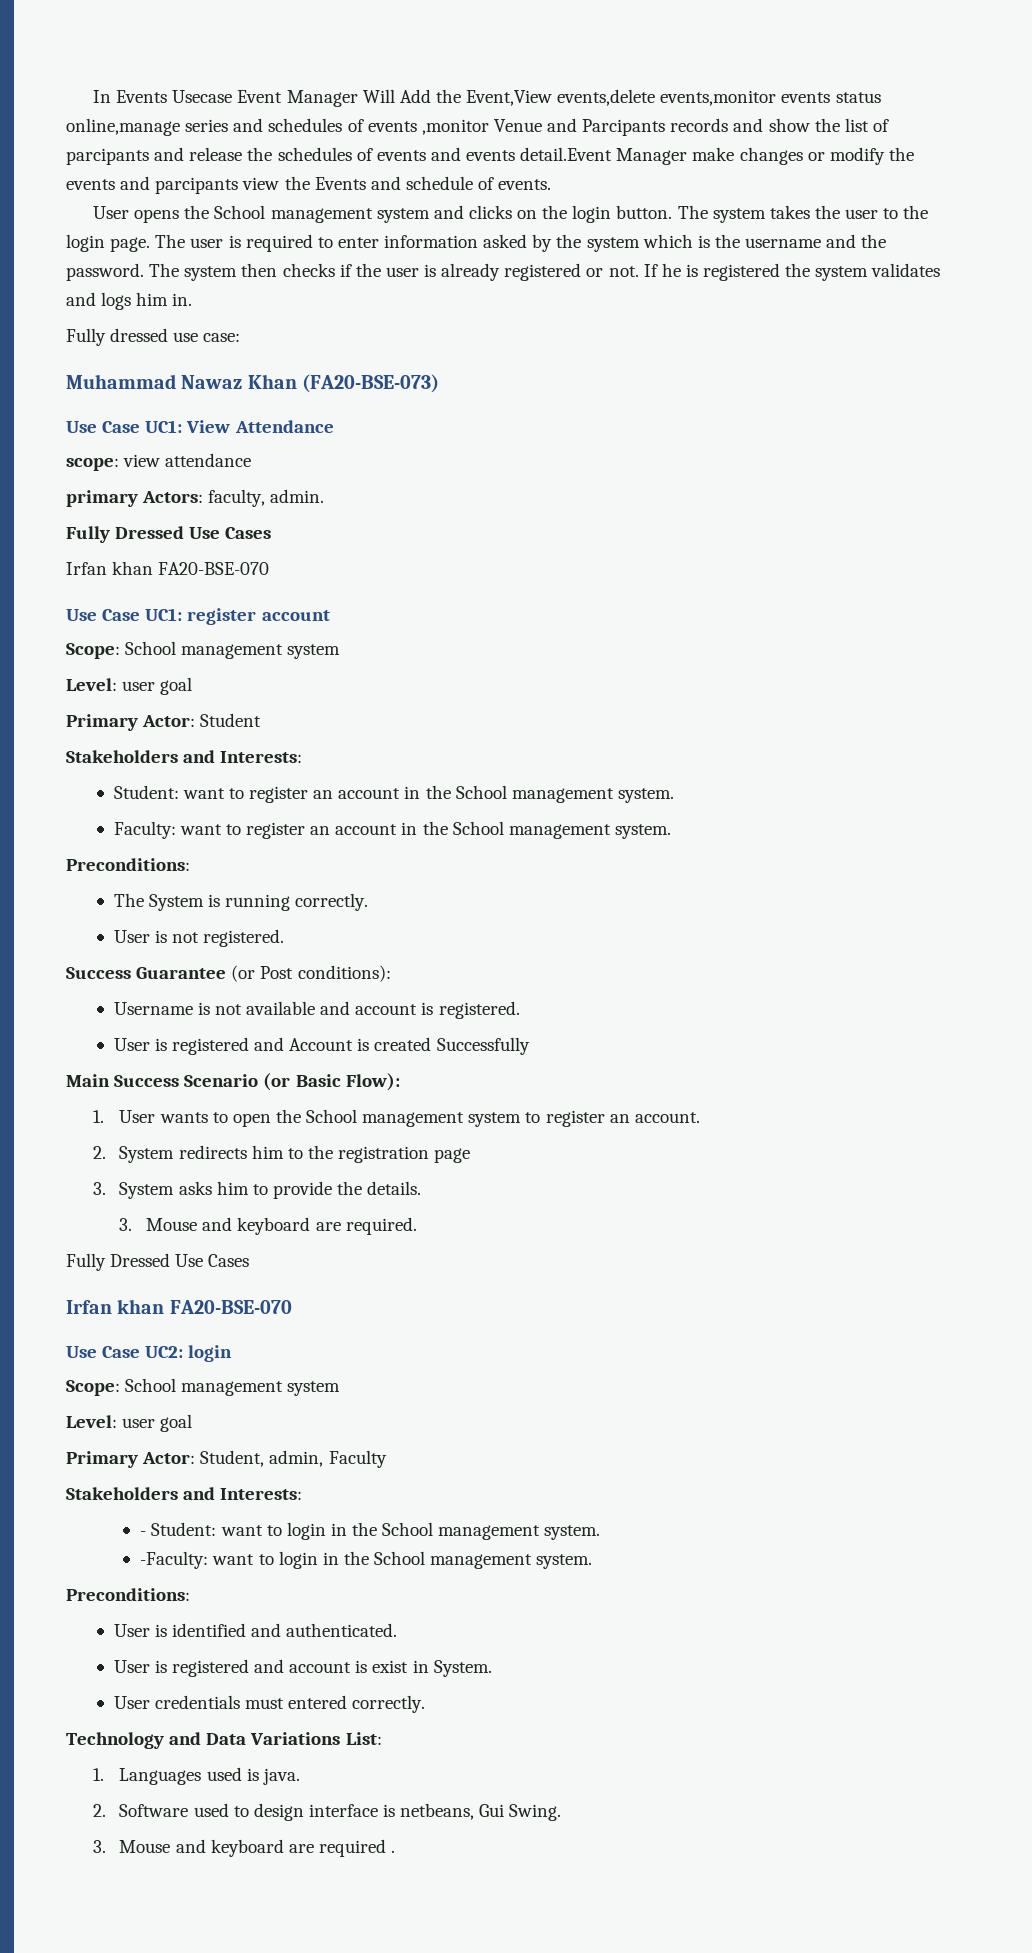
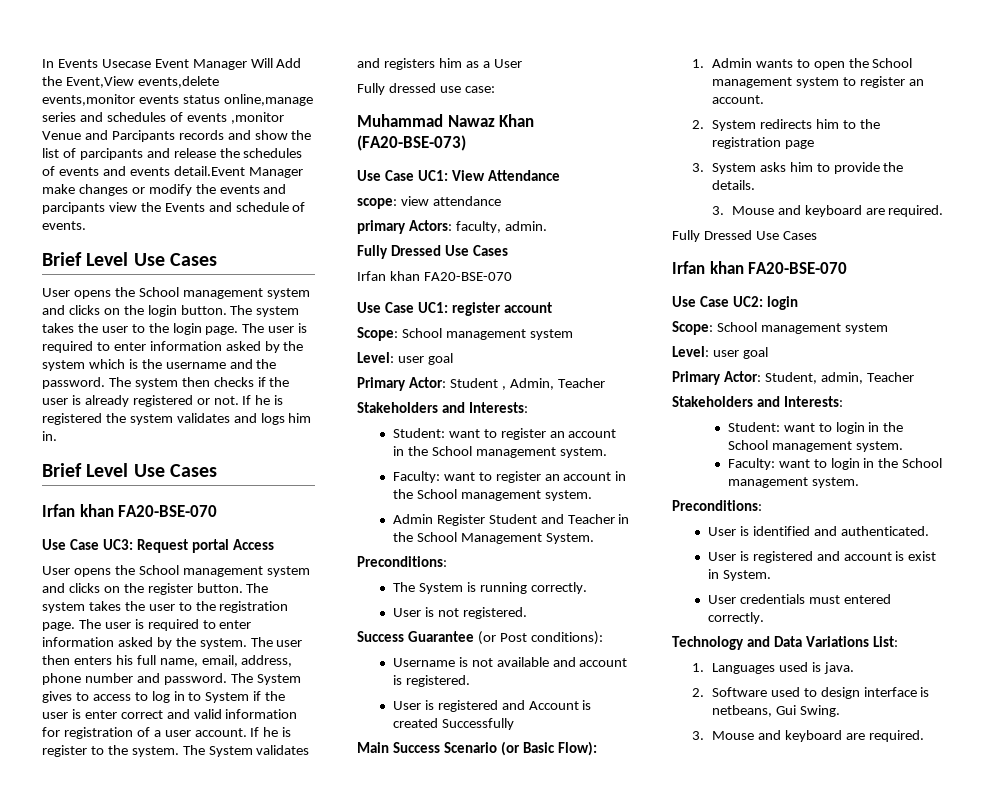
  In Events Usecase Event Manager Will Add the Event,View events,delete events,monitor events status online,manage series and schedules of events ,monitor Venue and Parcipants records and show the list of parcipants and release the schedules of events and events detail.Event Manager make changes or modify the events and parcipants view the Events and schedule of events.
+ Brief Level Use Cases
  If he is registered the system validates and logs him in.
+ Brief Level Use Cases
+ Irfan khan FA20-BSE-070
+ Use Case UC3: Request portal Access
+ User opens the School management system and clicks on the register button. The system takes the user to the registration page. The user is required to enter information asked by the system. The user then enters his full name, email, address, phone number and password. The System gives to access to log in to System if the user is enter correct and valid information for registration of a user account. If he is register to the system. The System validates and registers him as a User
- Primary Actor: Student
+ Primary Actor: Student , Admin, Teacher
+ Admin Register Student and Teacher in the School Management System.
- 1. User wants to open the School management system to register an account.
+ 1. Admin wants to open the School management system to register an account.
- Primary Actor: Student, admin, Faculty
+ Primary Actor: Student, admin, Teacher
  Stakeholders and Interests:
- - Student: want to login in the School management system.
+ Student: want to login in the School management system.
- -Faculty: want to login in the School management system.
+ Faculty: want to login in the School management system.
  2. Software used to design interface is netbeans, Gui Swing.
- 3. Mouse and keyboard are required .
+ 3. Mouse and keyboard are required.

